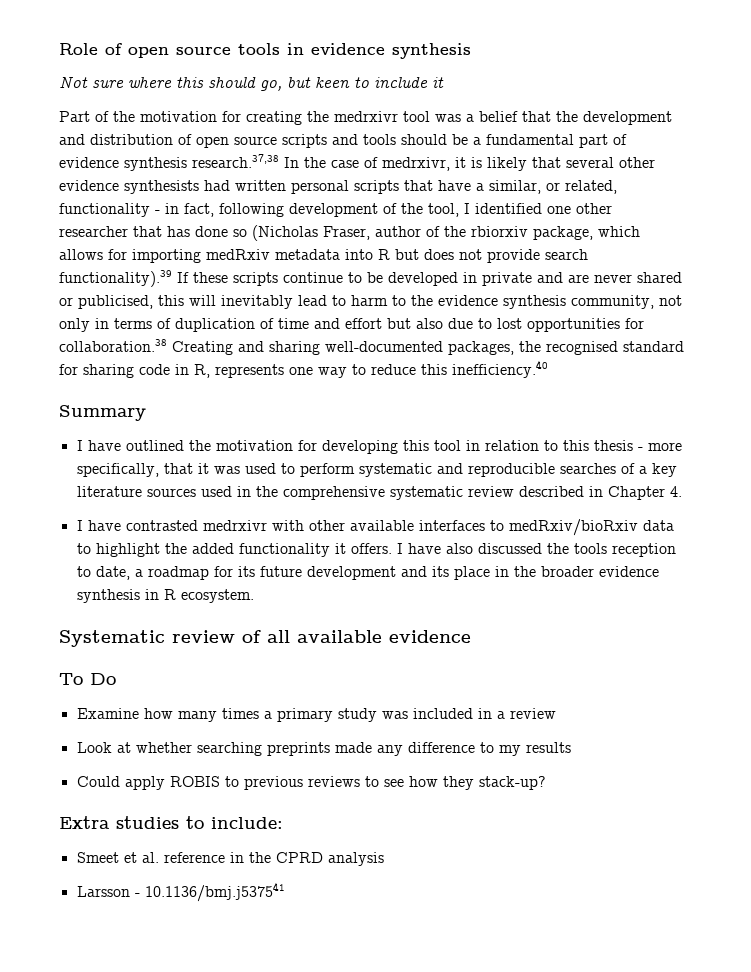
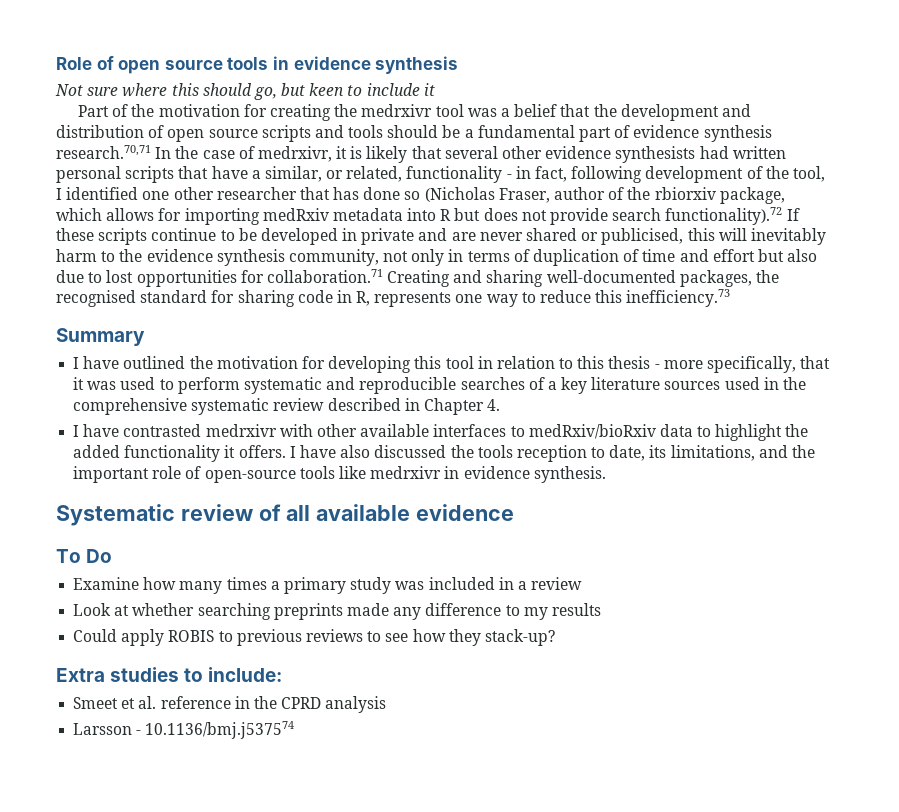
- Part of the motivation for creating the medrxivr tool was a belief that the development and distribution of open source scripts and tools should be a fundamental part of evidence synthesis research.37,38 In the case of medrxivr, it is likely that several other evidence synthesists had written personal scripts that have a similar, or related, functionality - in fact, following development of the tool, I identified one other researcher that has done so (Nicholas Fraser, author of the rbiorxiv package, which allows for importing medRxiv metadata into R but does not provide search functionality).39 If these scripts continue to be developed in private and are never shared or publicised, this will inevitably lead to harm to the evidence synthesis community, not only in terms of duplication of time and effort but also due to lost opportunities for collaboration.38 Creating and sharing well-documented packages, the recognised standard for sharing code in R, represents one way to reduce this inefficiency.40
+ Part of the motivation for creating the medrxivr tool was a belief that the development and distribution of open source scripts and tools should be a fundamental part of evidence synthesis research.70,71 In the case of medrxivr, it is likely that several other evidence synthesists had written personal scripts that have a similar, or related, functionality - in fact, following development of the tool, I identified one other researcher that has done so (Nicholas Fraser, author of the rbiorxiv package, which allows for importing medRxiv metadata into R but does not provide search functionality).72 If these scripts continue to be developed in private and are never shared or publicised, this will inevitably harm to the evidence synthesis community, not only in terms of duplication of time and effort but also due to lost opportunities for collaboration.71 Creating and sharing well-documented packages, the recognised standard for sharing code in R, represents one way to reduce this inefficiency.73
- I have also discussed the tools reception to date, a roadmap for its future development and its place in the broader evidence synthesis in R ecosystem.
+ I have also discussed the tools reception to date, its limitations, and the important role of open-source tools like medrxivr in evidence synthesis.
- Larsson - 10.1136/bmj.j537541
+ Larsson - 10.1136/bmj.j537574

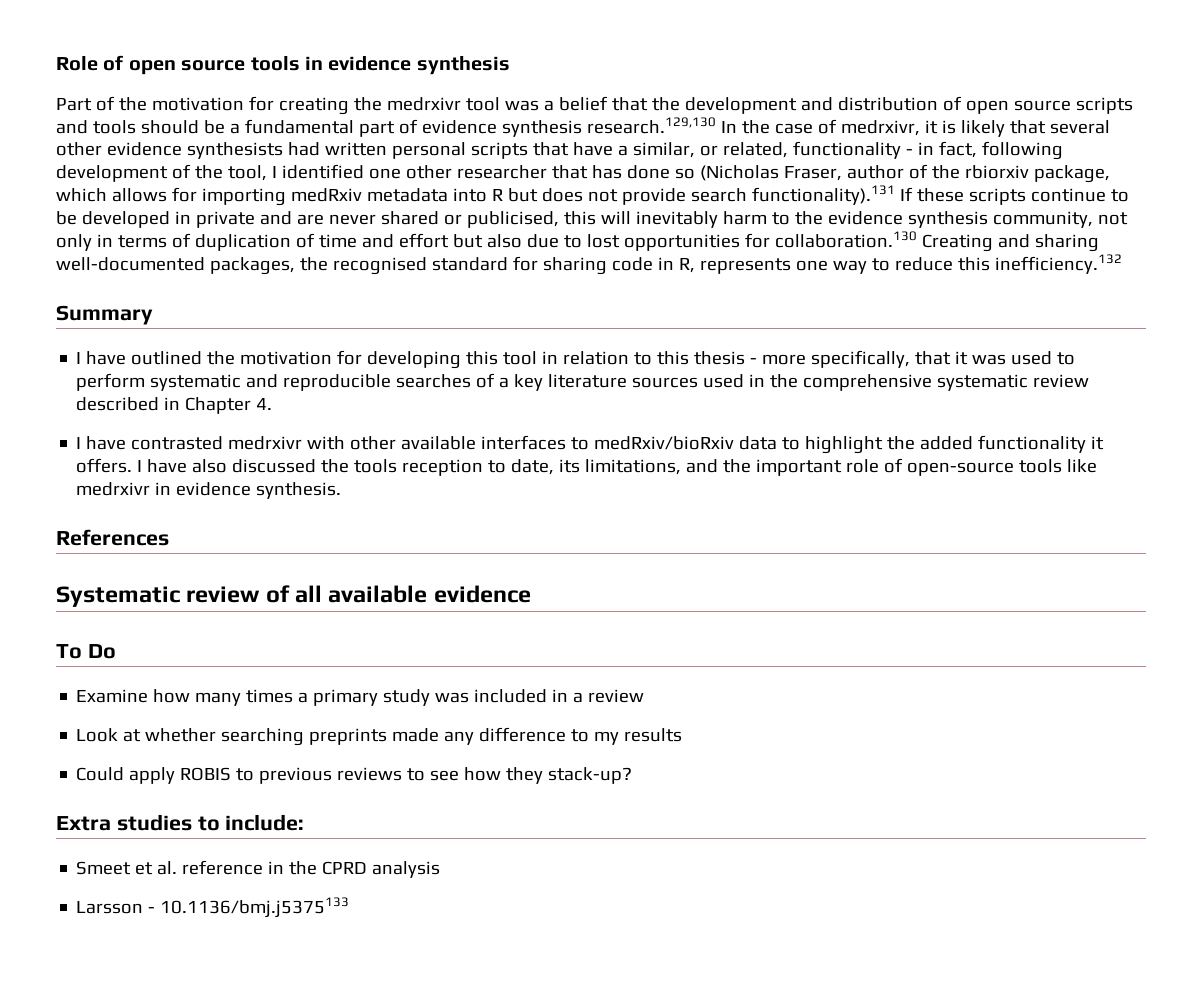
- Not sure where this should go, but keen to include it
- Part of the motivation for creating the medrxivr tool was a belief that the development and distribution of open source scripts and tools should be a fundamental part of evidence synthesis research.70,71 In the case of medrxivr, it is likely that several other evidence synthesists had written personal scripts that have a similar, or related, functionality - in fact, following development of the tool, I identified one other researcher that has done so (Nicholas Fraser, author of the rbiorxiv package, which allows for importing medRxiv metadata into R but does not provide search functionality).72 If these scripts continue to be developed in private and are never shared or publicised, this will inevitably harm to the evidence synthesis community, not only in terms of duplication of time and effort but also due to lost opportunities for collaboration.71 Creating and sharing well-documented packages, the recognised standard for sharing code in R, represents one way to reduce this inefficiency.73
+ Part of the motivation for creating the medrxivr tool was a belief that the development and distribution of open source scripts and tools should be a fundamental part of evidence synthesis research.129,130 In the case of medrxivr, it is likely that several other evidence synthesists had written personal scripts that have a similar, or related, functionality - in fact, following development of the tool, I identified one other researcher that has done so (Nicholas Fraser, author of the rbiorxiv package, which allows for importing medRxiv metadata into R but does not provide search functionality).131 If these scripts continue to be developed in private and are never shared or publicised, this will inevitably harm to the evidence synthesis community, not only in terms of duplication of time and effort but also due to lost opportunities for collaboration.130 Creating and sharing well-documented packages, the recognised standard for sharing code in R, represents one way to reduce this inefficiency.132
+ References
- Larsson - 10.1136/bmj.j537574
+ Larsson - 10.1136/bmj.j5375133

